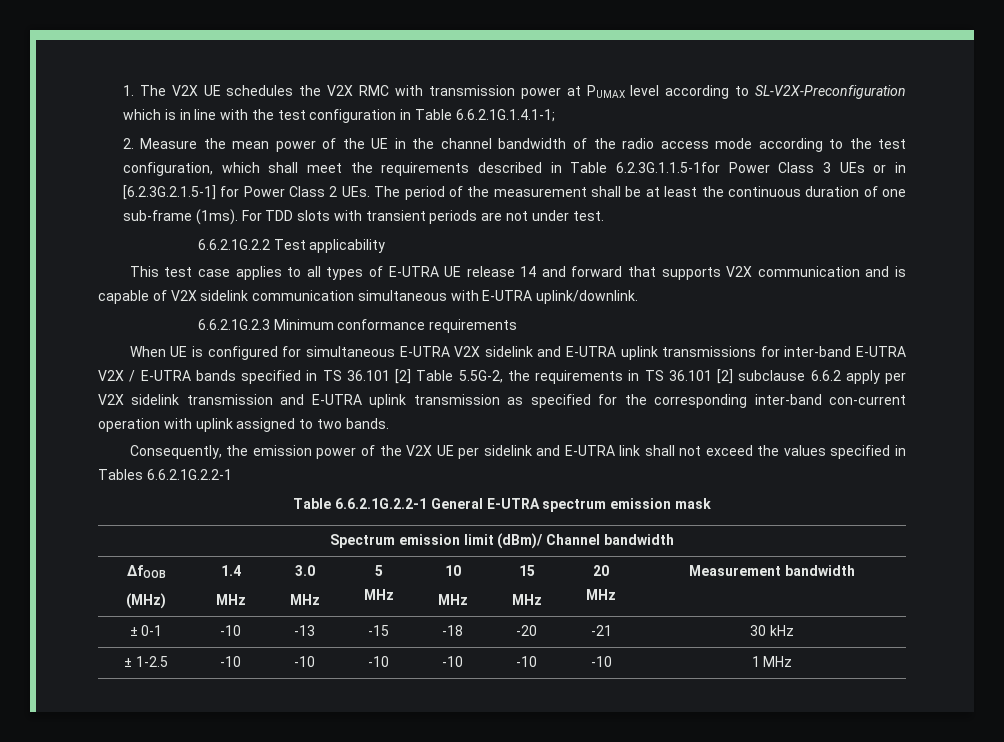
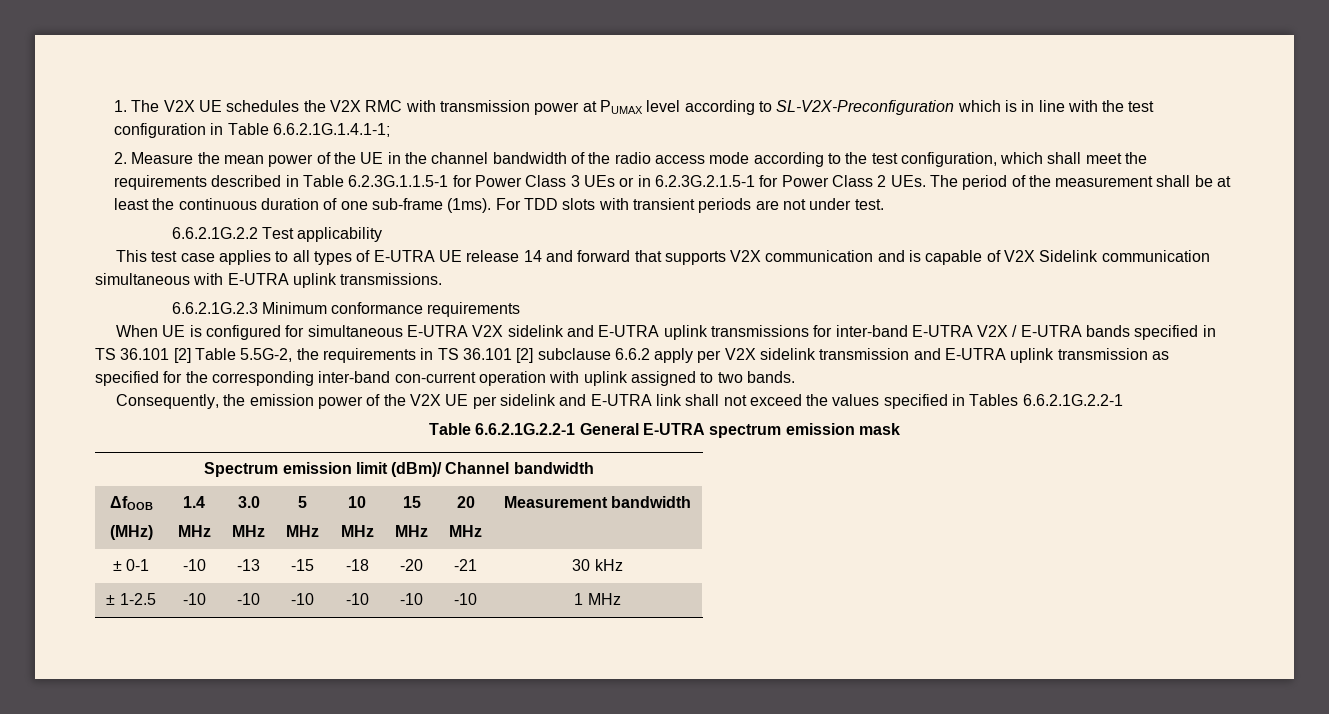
- 2. Measure the mean power of the UE in the channel bandwidth of the radio access mode according to the test configuration, which shall meet the requirements described in Table 6.2.3G.1.1.5-1for Power Class 3 UEs or in [6.2.3G.2.1.5-1] for Power Class 2 UEs. The period of the measurement shall be at least the continuous duration of one sub-frame (1ms).
+ 2. Measure the mean power of the UE in the channel bandwidth of the radio access mode according to the test configuration, which shall meet the requirements described in Table 6.2.3G.1.1.5-1 for Power Class 3 UEs or in 6.2.3G.2.1.5-1 for Power Class 2 UEs. The period of the measurement shall be at least the continuous duration of one sub-frame (1ms).
- This test case applies to all types of E-UTRA UE release 14 and forward that supports V2X communication and is capable of V2X sidelink communication simultaneous with E-UTRA uplink/downlink.
+ This test case applies to all types of E-UTRA UE release 14 and forward that supports V2X communication and is capable of V2X Sidelink communication simultaneous with E-UTRA uplink transmissions.

